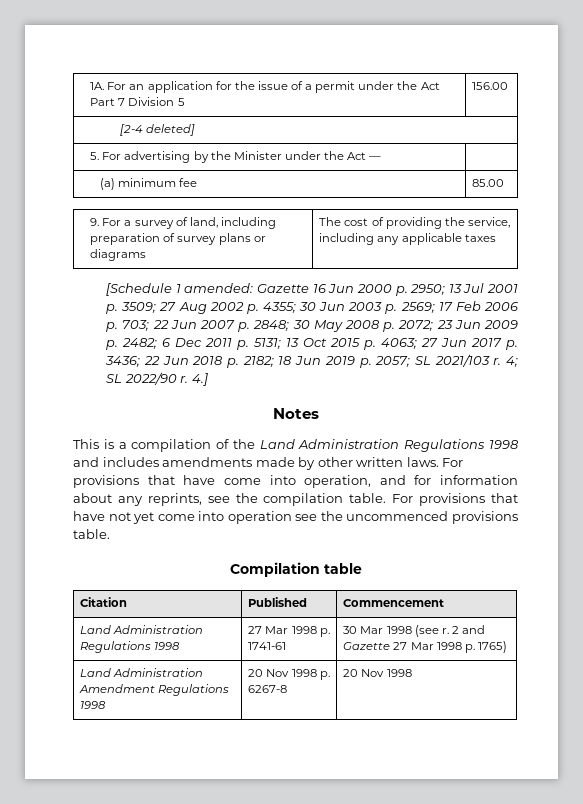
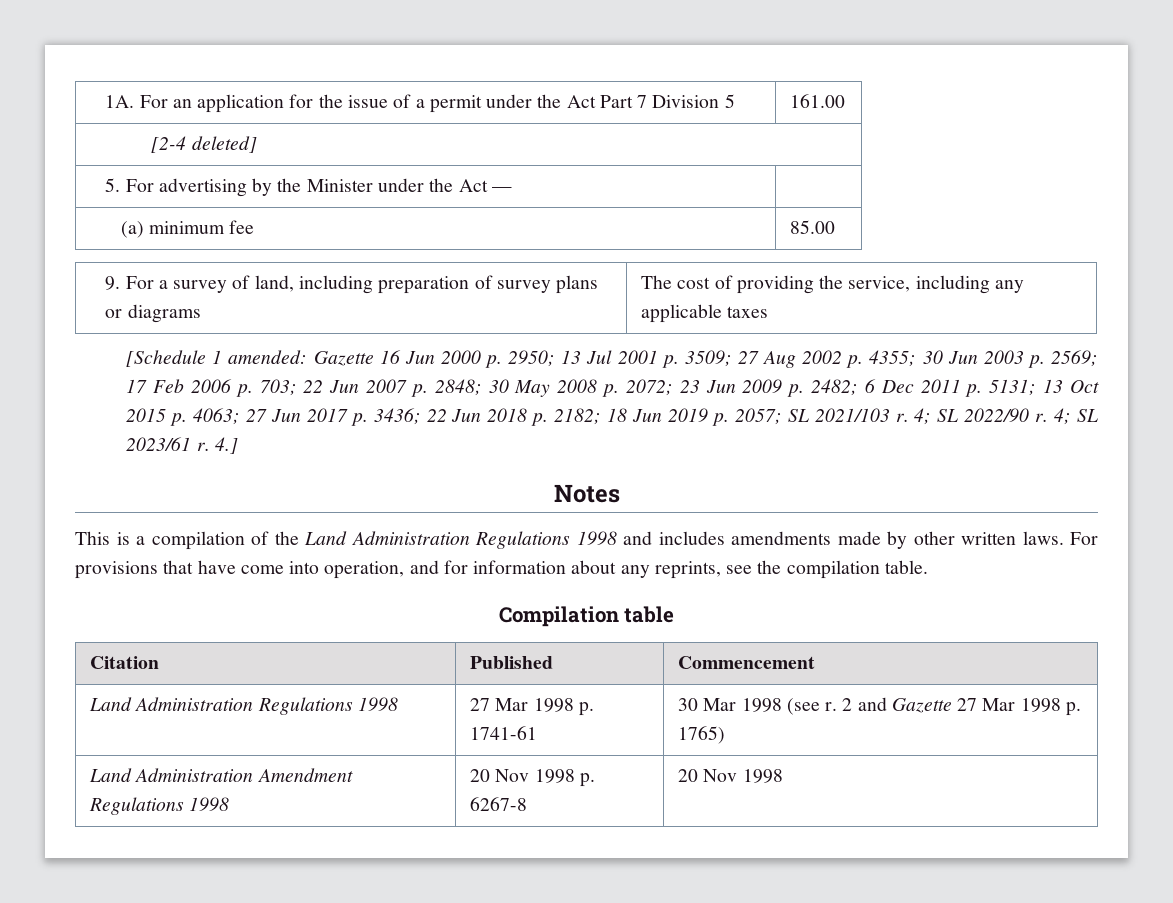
- 1A. For an application for the issue of a permit under the Act Part 7 Division 5 | 156.00
+ 1A. For an application for the issue of a permit under the Act Part 7 Division 5 | 161.00
+ 4; SL 2023/61 r.
- For provisions that have not yet come into operation see the uncommenced provisions table.

